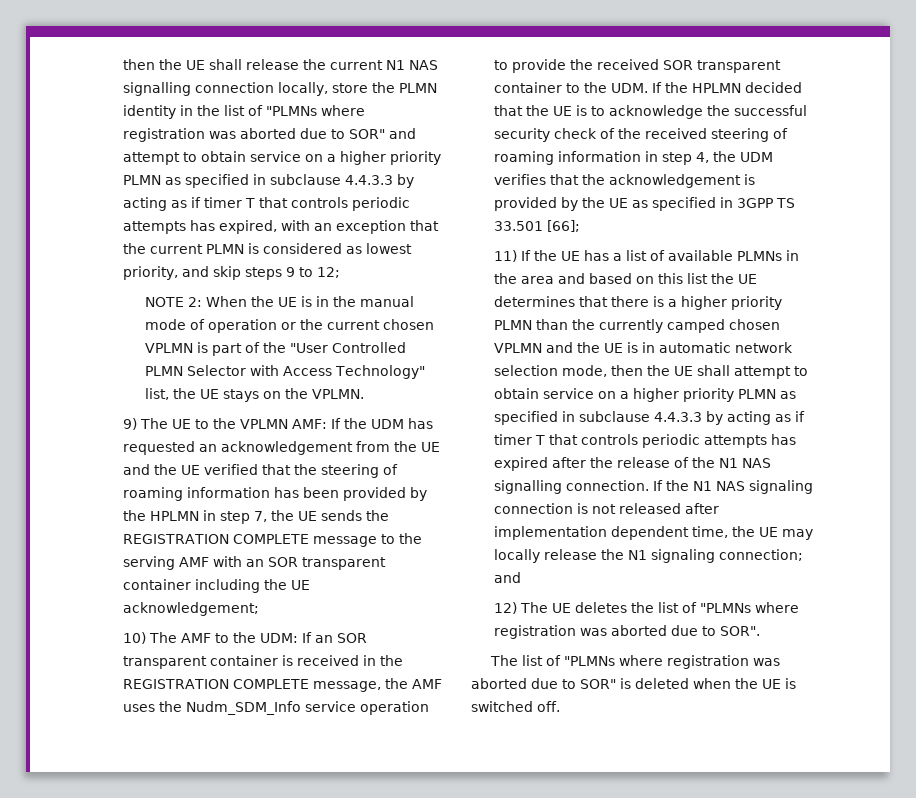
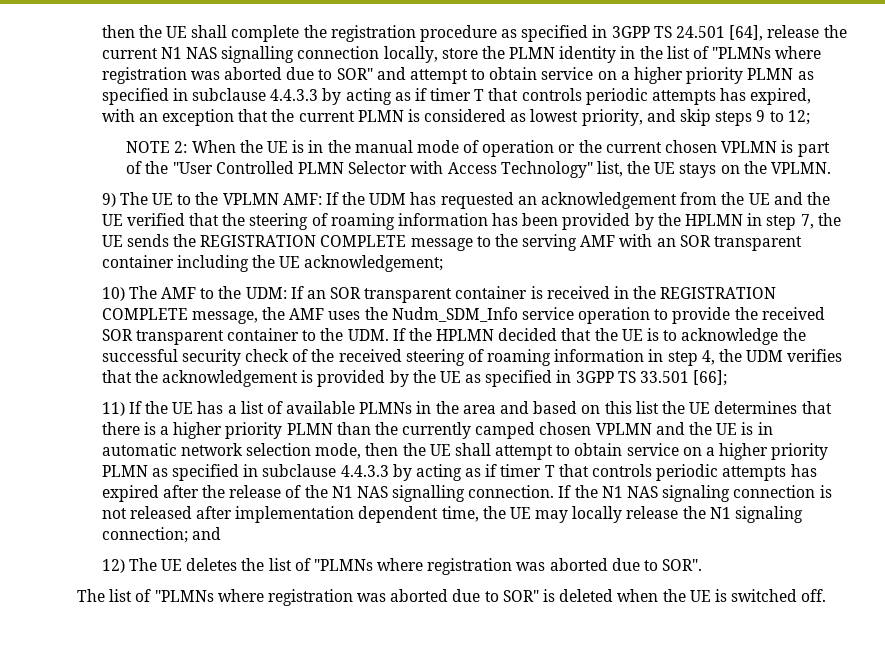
- then the UE shall release the current N1 NAS signalling connection locally, store the PLMN identity in the list of "PLMNs where registration was aborted due to SOR" and attempt to obtain service on a higher priority PLMN as specified in subclause 4.4.3.3 by acting as if timer T that controls periodic attempts has expired, with an exception that the current PLMN is considered as lowest priority, and skip steps 9 to 12;
+ then the UE shall complete the registration procedure as specified in 3GPP TS 24.501 [64], release the current N1 NAS signalling connection locally, store the PLMN identity in the list of "PLMNs where registration was aborted due to SOR" and attempt to obtain service on a higher priority PLMN as specified in subclause 4.4.3.3 by acting as if timer T that controls periodic attempts has expired, with an exception that the current PLMN is considered as lowest priority, and skip steps 9 to 12;

